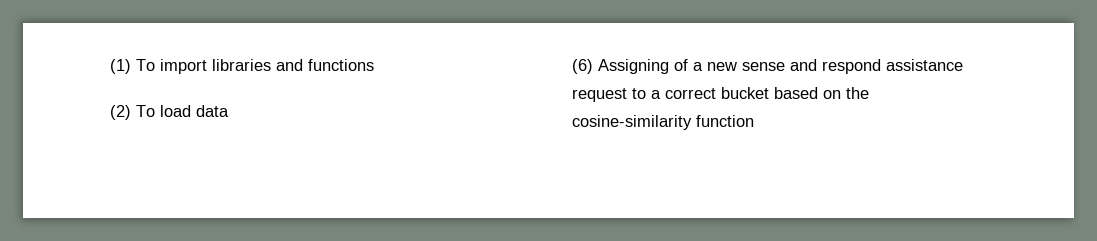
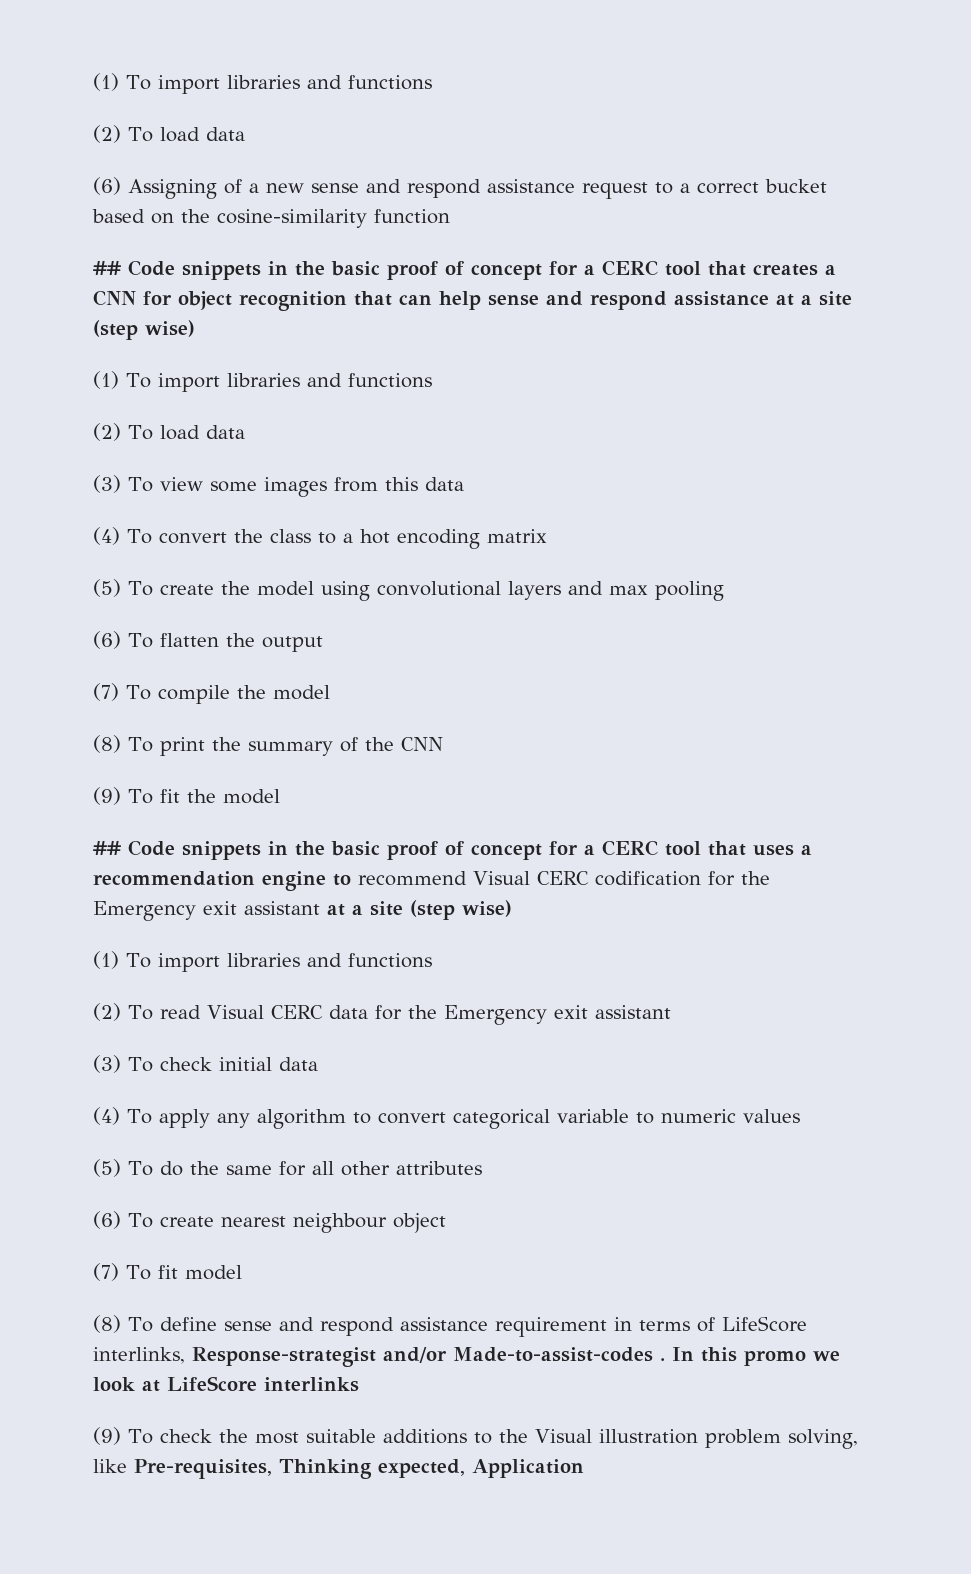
+ ## Code snippets in the basic proof of concept for a CERC tool that creates a CNN for object recognition that can help sense and respond assistance at a site (step wise)
+ (1) To import libraries and functions
+ (2) To load data
+ (3) To view some images from this data
+ (4) To convert the class to a hot encoding matrix
+ (5) To create the model using convolutional layers and max pooling
+ (6) To flatten the output
+ (7) To compile the model
+ (8) To print the summary of the CNN
+ (9) To fit the model
+ ## Code snippets in the basic proof of concept for a CERC tool that uses a recommendation engine to recommend Visual CERC codification for the Emergency exit assistant at a site (step wise)
+ (1) To import libraries and functions
+ (2) To read Visual CERC data for the Emergency exit assistant
+ (3) To check initial data
+ (4) To apply any algorithm to convert categorical variable to numeric values
+ (5) To do the same for all other attributes
+ (6) To create nearest neighbour object
+ (7) To fit model
+ (8) To define sense and respond assistance requirement in terms of LifeScore interlinks, Response-strategist and/or Made-to-assist-codes . In this promo we look at LifeScore interlinks
+ (9) To check the most suitable additions to the Visual illustration problem solving, like Pre-requisites, Thinking expected, Application

